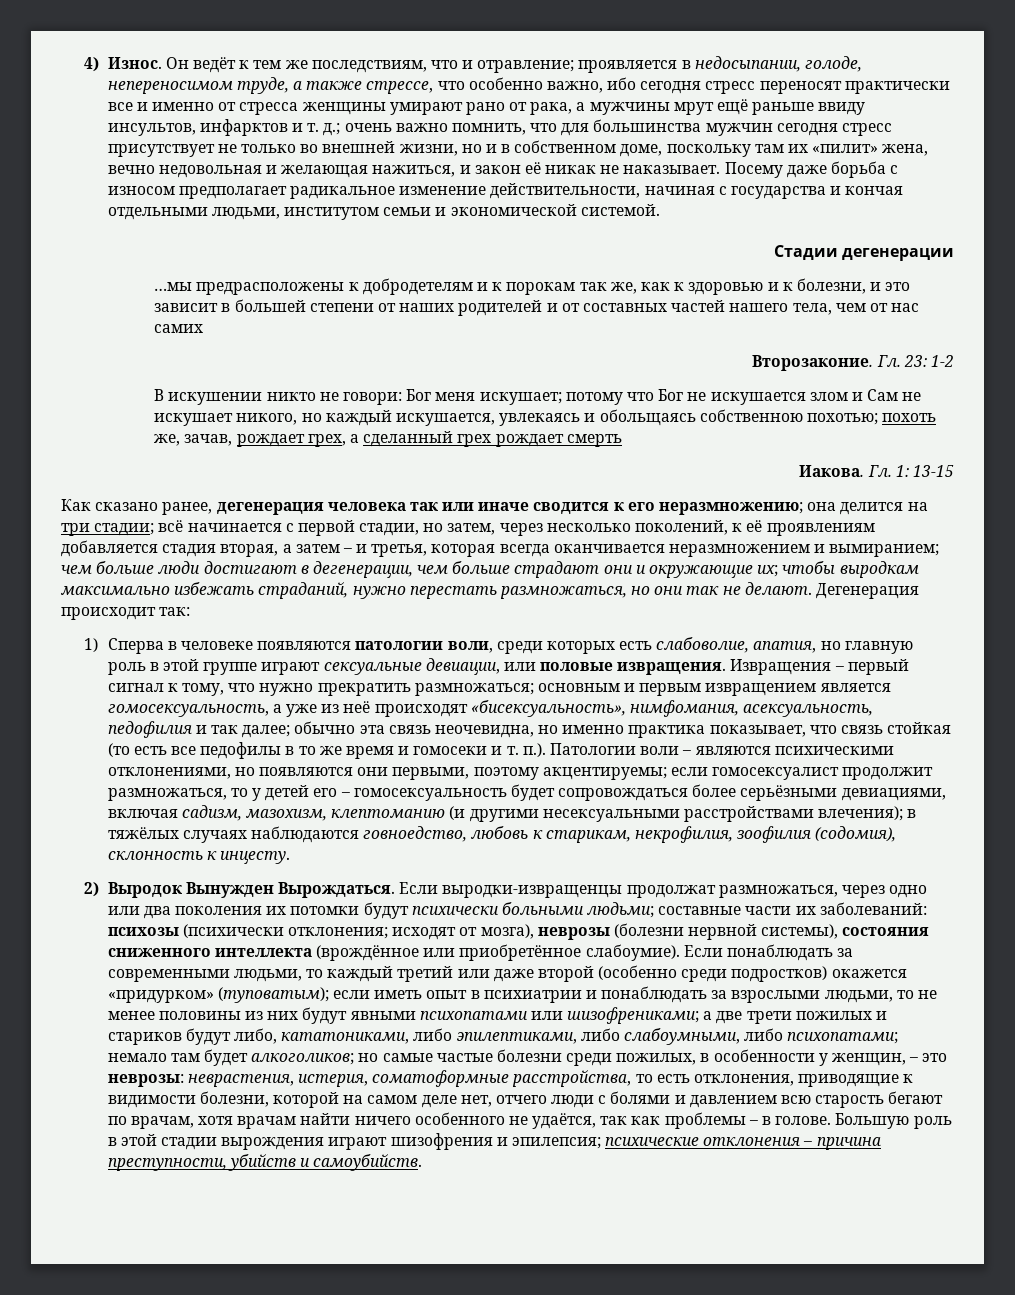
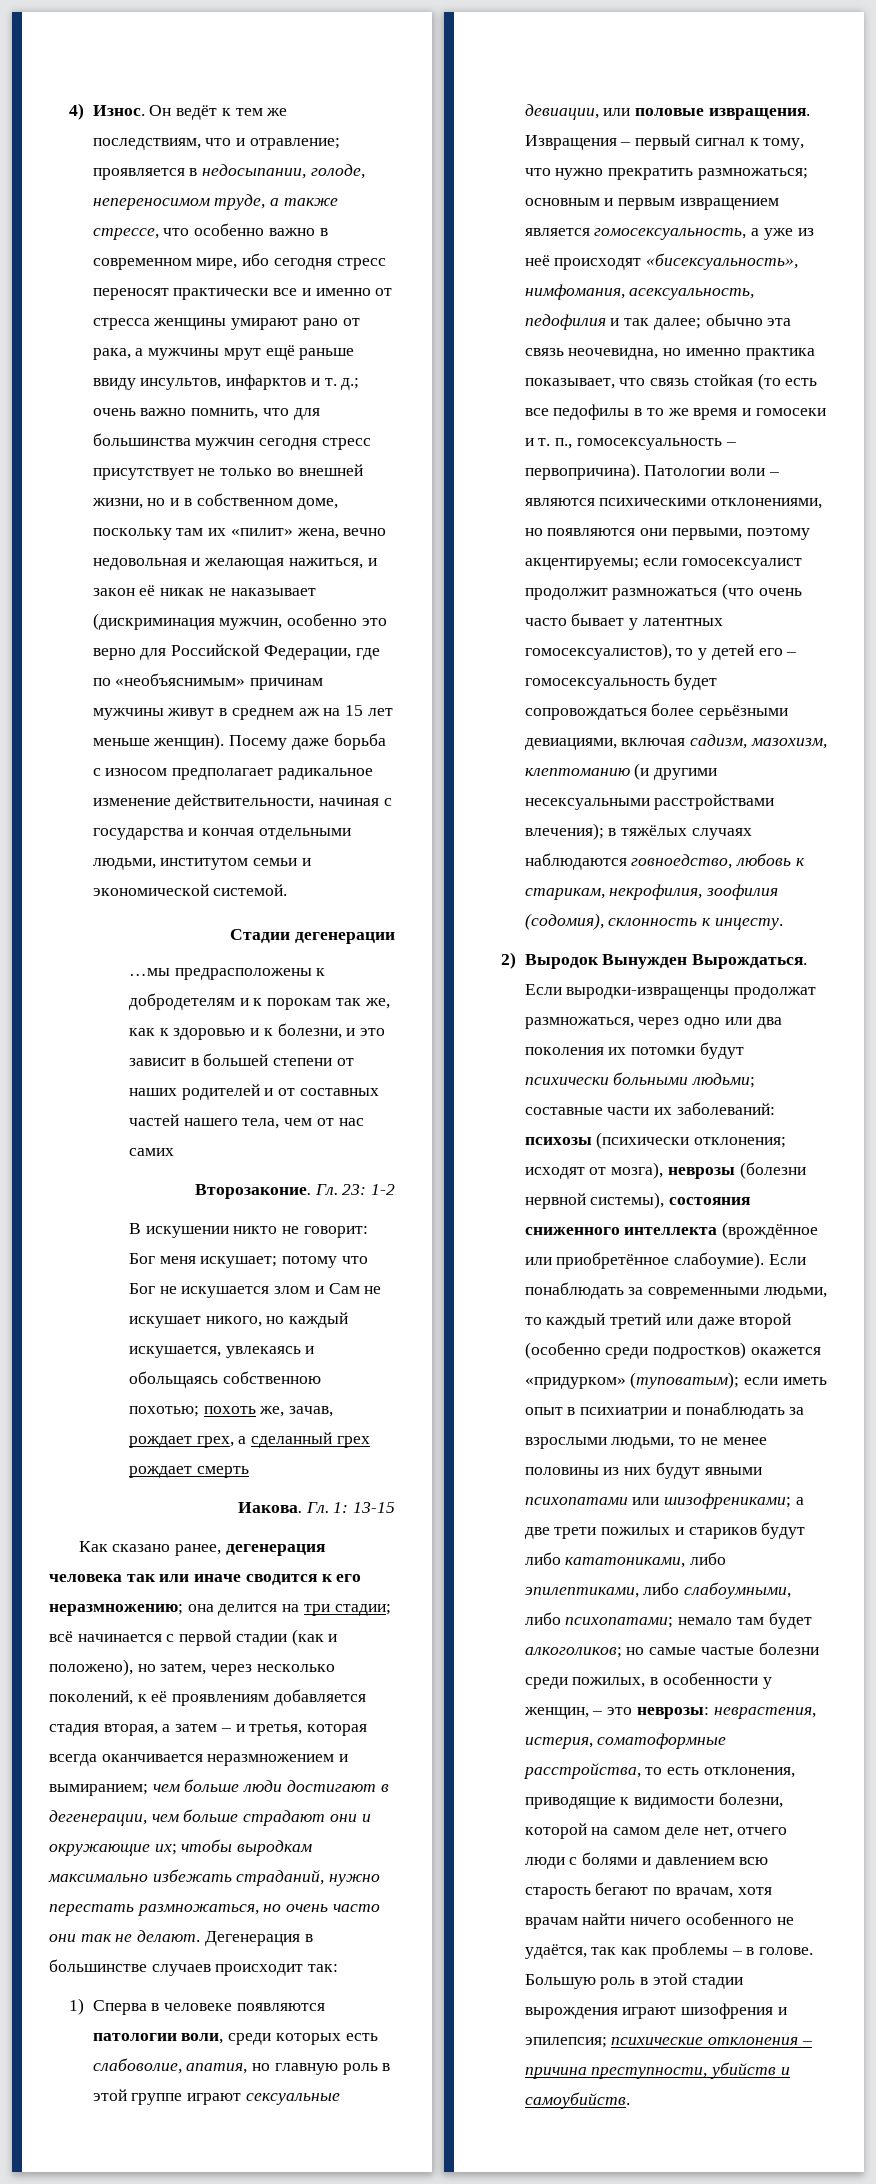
- проявляется в недосыпании, голоде, непереносимом труде, а также стрессе, что особенно важно, ибо сегодня стресс переносят практически все и именно от стресса женщины умирают рано от рака, а мужчины мрут ещё раньше ввиду инсультов, инфарктов и т. д.;
+ проявляется в недосыпании, голоде, непереносимом труде, а также стрессе, что особенно важно в современном мире, ибо сегодня стресс переносят практически все и именно от стресса женщины умирают рано от рака, а мужчины мрут ещё раньше ввиду инсультов, инфарктов и т. д.;
- очень важно помнить, что для большинства мужчин сегодня стресс присутствует не только во внешней жизни, но и в собственном доме, поскольку там их «пилит» жена, вечно недовольная и желающая нажиться, и закон её никак не наказывает.
+ очень важно помнить, что для большинства мужчин сегодня стресс присутствует не только во внешней жизни, но и в собственном доме, поскольку там их «пилит» жена, вечно недовольная и желающая нажиться, и закон её никак не наказывает (дискриминация мужчин, особенно это верно для Российской Федерации, где по «необъяснимым» причинам мужчины живут в среднем аж на 15 лет меньше женщин).
- В искушении никто не говори: Бог меня искушает; потому что Бог не искушается злом и Сам не искушает никого, но каждый искушается, увлекаясь и обольщаясь собственною похотью; похоть же, зачав, рождает грех, а сделанный грех рождает смерть
+ В искушении никто не говорит: Бог меня искушает; потому что Бог не искушается злом и Сам не искушает никого, но каждый искушается, увлекаясь и обольщаясь собственною похотью; похоть же, зачав, рождает грех, а сделанный грех рождает смерть
- всё начинается с первой стадии, но затем, через несколько поколений, к её проявлениям добавляется стадия вторая, а затем – и третья, которая всегда оканчивается неразмножением и вымиранием;
+ всё начинается с первой стадии (как и положено), но затем, через несколько поколений, к её проявлениям добавляется стадия вторая, а затем – и третья, которая всегда оканчивается неразмножением и вымиранием;
- чтобы выродкам максимально избежать страданий, нужно перестать размножаться, но они так не делают.
+ чтобы выродкам максимально избежать страданий, нужно перестать размножаться, но очень часто они так не делают.
- Дегенерация происходит так:
+ Дегенерация в большинстве случаев происходит так:
- обычно эта связь неочевидна, но именно практика показывает, что связь стойкая (то есть все педофилы в то же время и гомосеки и т. п.). Патологии воли – являются психическими отклонениями, но появляются они первыми, поэтому акцентируемы;
+ обычно эта связь неочевидна, но именно практика показывает, что связь стойкая (то есть все педофилы в то же время и гомосеки и т. п., гомосексуальность – первопричина). Патологии воли – являются психическими отклонениями, но появляются они первыми, поэтому акцентируемы;
- если гомосексуалист продолжит размножаться, то у детей его – гомосексуальность будет сопровождаться более серьёзными девиациями, включая садизм, мазохизм, клептоманию (и другими несексуальными расстройствами влечения);
+ если гомосексуалист продолжит размножаться (что очень часто бывает у латентных гомосексуалистов), то у детей его – гомосексуальность будет сопровождаться более серьёзными девиациями, включая садизм, мазохизм, клептоманию (и другими несексуальными расстройствами влечения);
- а две трети пожилых и стариков будут либо, кататониками, либо эпилептиками, либо слабоумными, либо психопатами;
+ а две трети пожилых и стариков будут либо кататониками, либо эпилептиками, либо слабоумными, либо психопатами;

